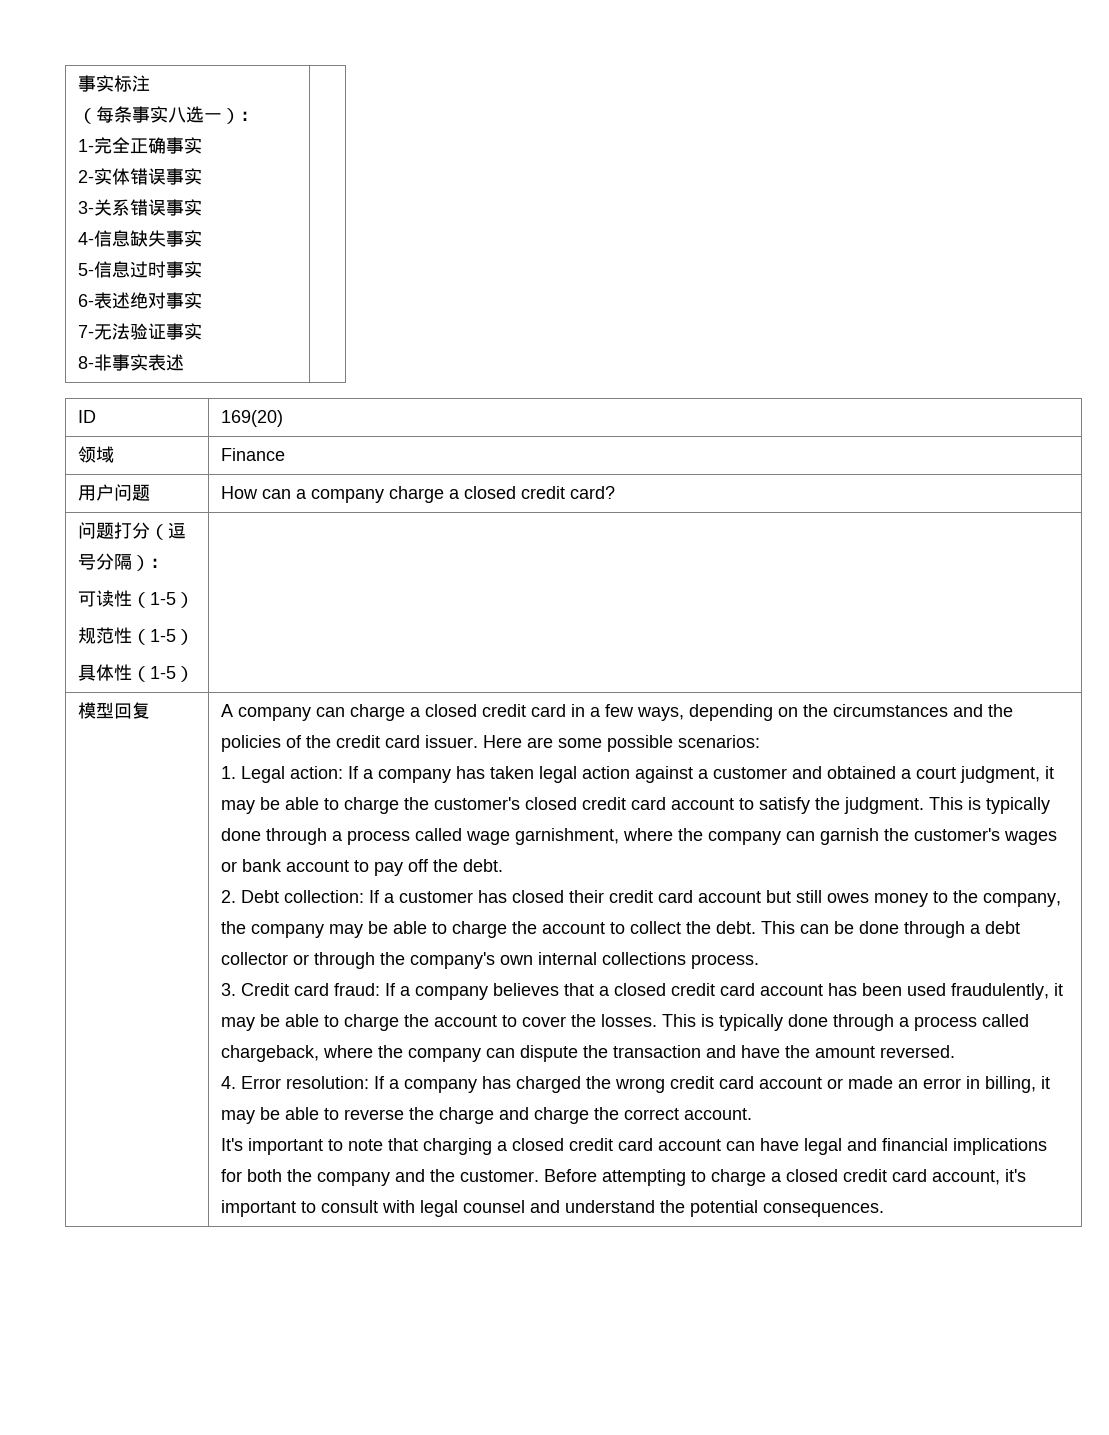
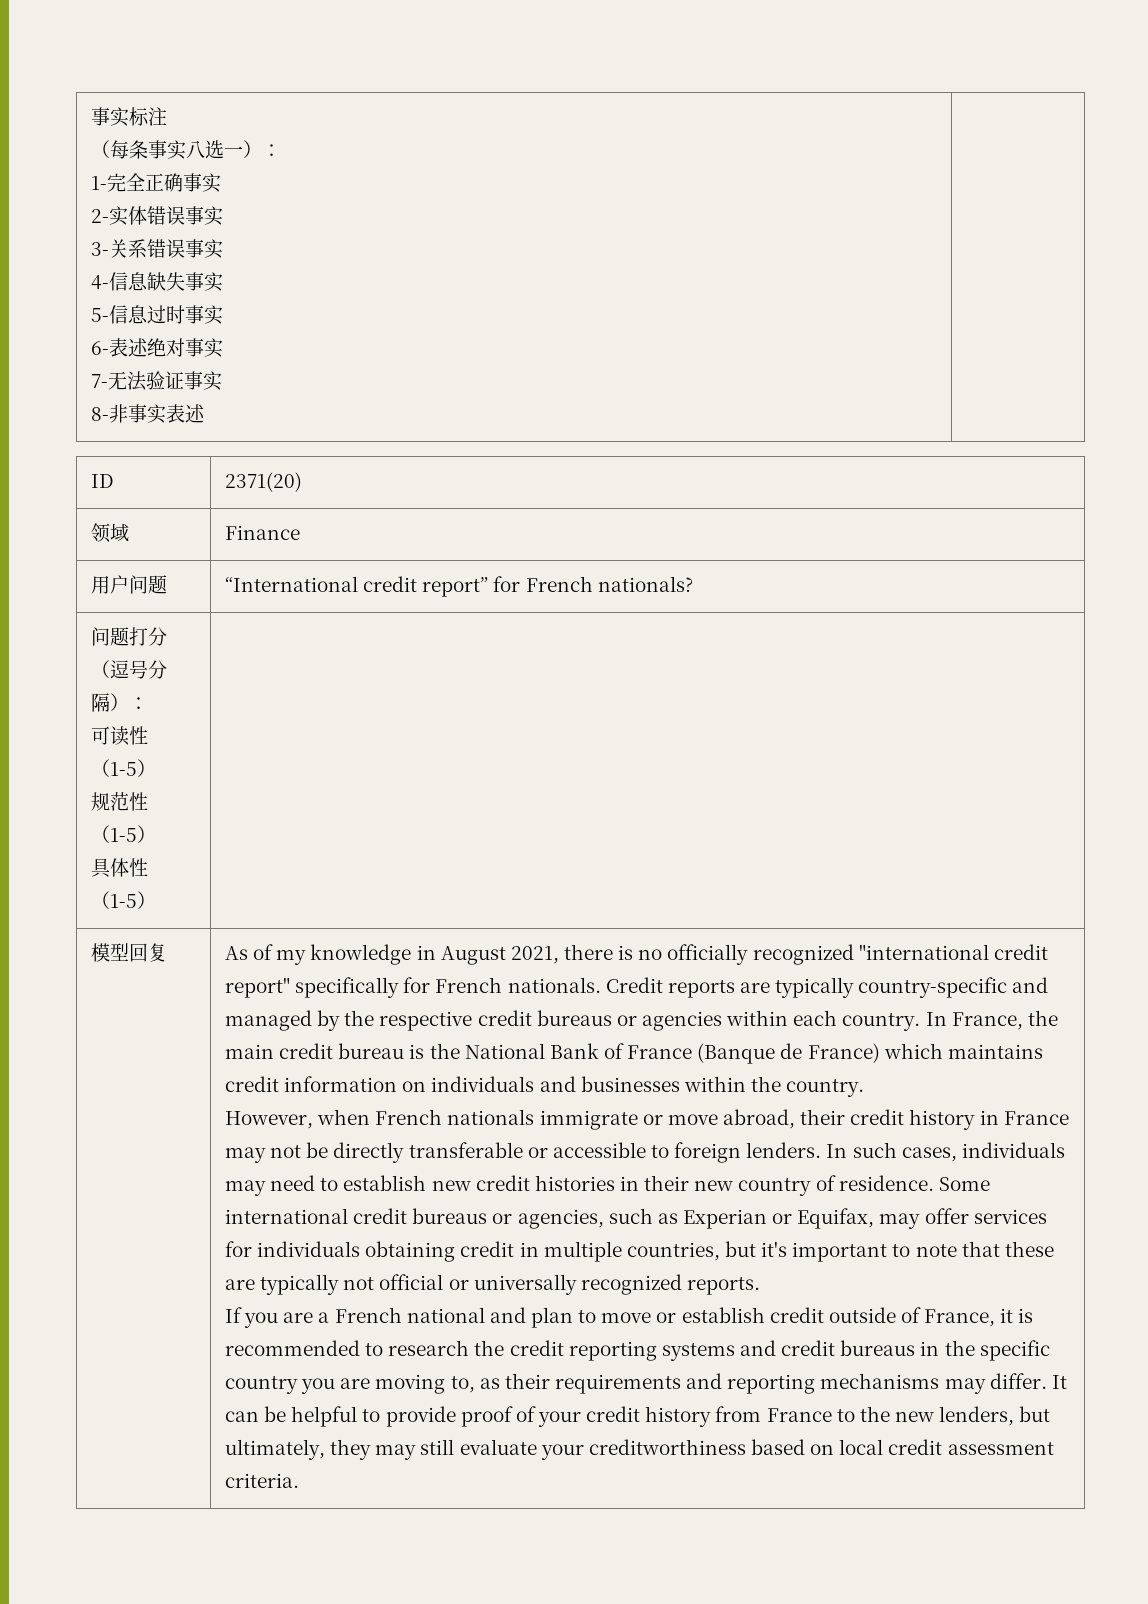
- ID | 169(20)
+ ID | 2371(20)
- 用户问题 | How can a company charge a closed credit card?
+ 用户问题 | “International credit report” for French nationals?
- A company can charge a closed credit card in a few ways, depending on the circumstances and the policies of the credit card issuer. Here are some possible scenarios:
- 1. Legal action: If a company has taken legal action against a customer and obtained a court judgment, it may be able to charge the customer's closed credit card account to satisfy the judgment. This is typically done through a process called wage garnishment, where the company can garnish the customer's wages or bank account to pay off the debt.
- 2. Debt collection: If a customer has closed their credit card account but still owes money to the company, the company may be able to charge the account to collect the debt. This can be done through a debt collector or through the company's own internal collections process.
- 3. Credit card fraud: If a company believes that a closed credit card account has been used fraudulently, it may be able to charge the account to cover the losses. This is typically done through a process called chargeback, where the company can dispute the transaction and have the amount reversed.
- 4. Error resolution: If a company has charged the wrong credit card account or made an error in billing, it may be able to reverse the charge and charge the correct account.
- It's important to note that charging a closed credit card account can have legal and financial implications for both the company and the customer. Before attempting to charge a closed credit card account, it's important to consult with legal counsel and understand the potential consequences.
+ As of my knowledge in August 2021, there is no officially recognized "international credit report" specifically for French nationals. Credit reports are typically country-specific and managed by the respective credit bureaus or agencies within each country. In France, the main credit bureau is the National Bank of France (Banque de France) which maintains credit information on individuals and businesses within the country.
+ However, when French nationals immigrate or move abroad, their credit history in France may not be directly transferable or accessible to foreign lenders. In such cases, individuals may need to establish new credit histories in their new country of residence. Some international credit bureaus or agencies, such as Experian or Equifax, may offer services for individuals obtaining credit in multiple countries, but it's important to note that these are typically not official or universally recognized reports.
+ If you are a French national and plan to move or establish credit outside of France, it is recommended to research the credit reporting systems and credit bureaus in the specific country you are moving to, as their requirements and reporting mechanisms may differ. It can be helpful to provide proof of your credit history from France to the new lenders, but ultimately, they may still evaluate your creditworthiness based on local credit assessment criteria.

